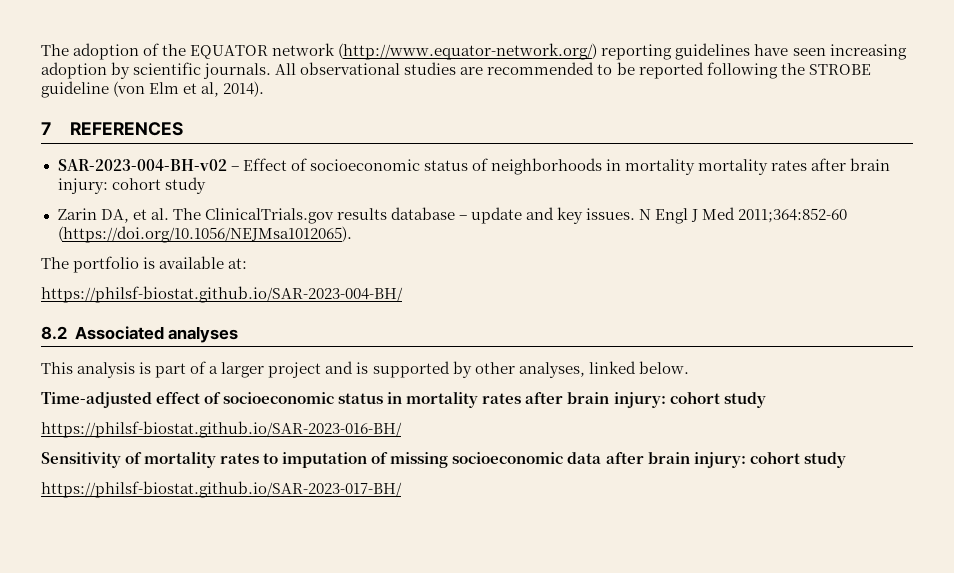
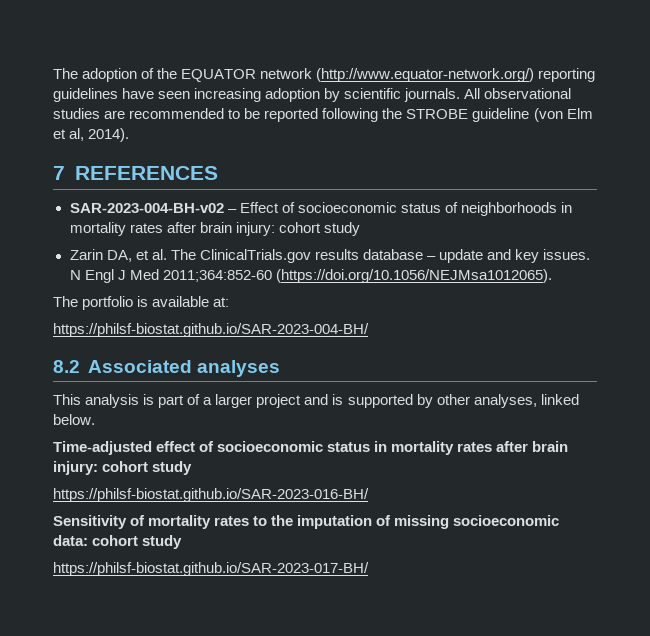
- SAR-2023-004-BH-v02 – Effect of socioeconomic status of neighborhoods in mortality mortality rates after brain injury: cohort study
+ SAR-2023-004-BH-v02 – Effect of socioeconomic status of neighborhoods in mortality rates after brain injury: cohort study
- Sensitivity of mortality rates to imputation of missing socioeconomic data after brain injury: cohort study
+ Sensitivity of mortality rates to the imputation of missing socioeconomic data: cohort study

